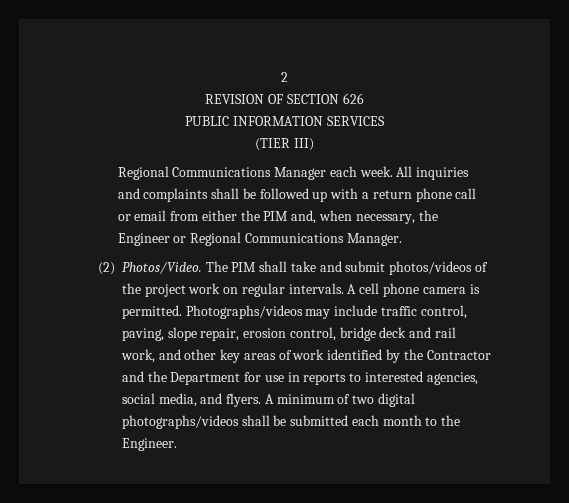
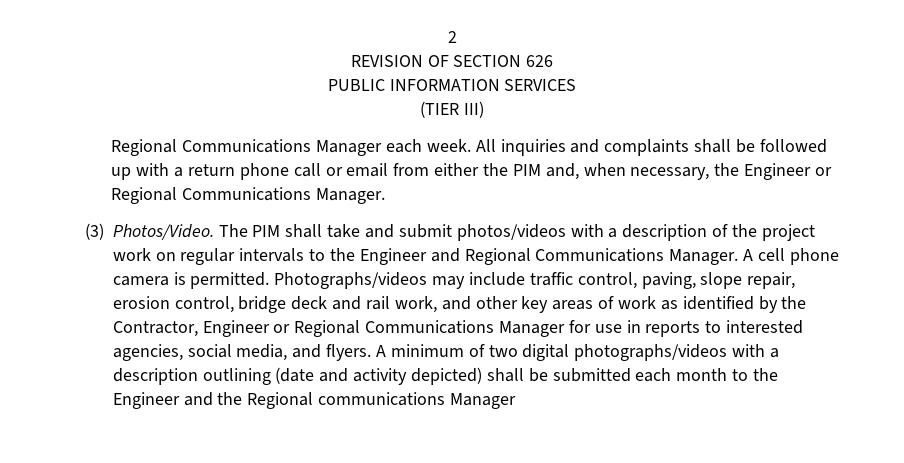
- (2) Photos/Video.
+ (3) Photos/Video.
- The PIM shall take and submit photos/videos of the project work on regular intervals.
+ The PIM shall take and submit photos/videos with a description of the project work on regular intervals to the Engineer and Regional Communications Manager.
- Photographs/videos may include traffic control, paving, slope repair, erosion control, bridge deck and rail work, and other key areas of work identified by the Contractor and the Department for use in reports to interested agencies, social media, and flyers.
+ Photographs/videos may include traffic control, paving, slope repair, erosion control, bridge deck and rail work, and other key areas of work as identified by the Contractor, Engineer or Regional Communications Manager for use in reports to interested agencies, social media, and flyers.
- A minimum of two digital photographs/videos shall be submitted each month to the Engineer.
+ A minimum of two digital photographs/videos with a description outlining (date and activity depicted) shall be submitted each month to the Engineer and the Regional communications Manager

